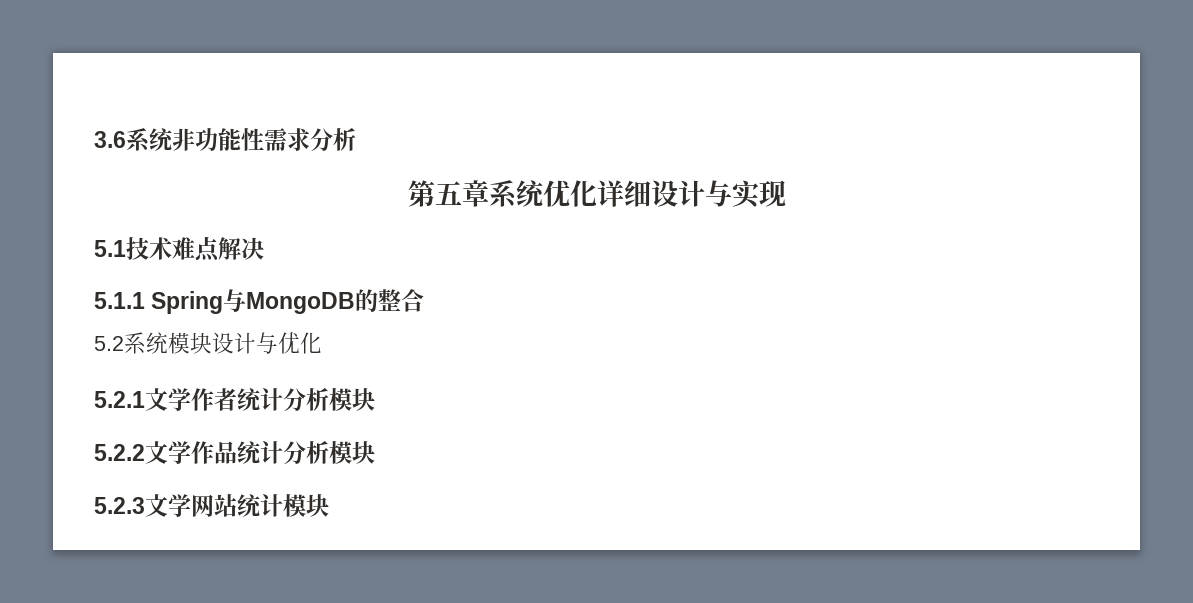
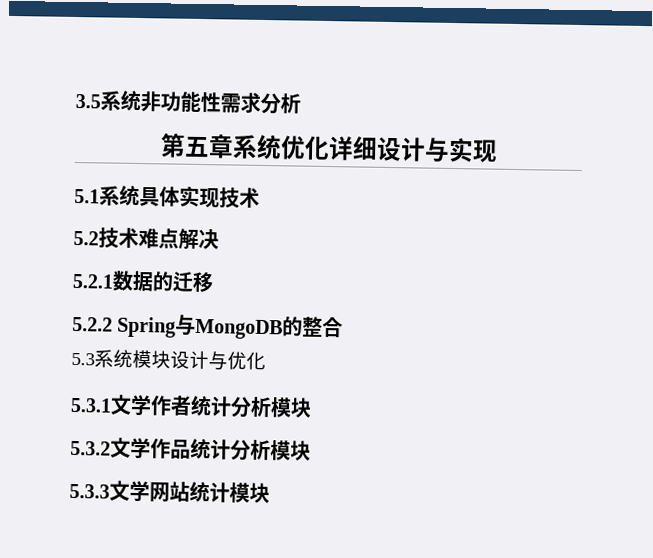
- 3.6系统非功能性需求分析
+ 3.5系统非功能性需求分析
- 5.1技术难点解决
+ 5.1系统具体实现技术
+ 5.2技术难点解决
- 5.1.1 Spring与MongoDB的整合
+ 5.2.1数据的迁移
+ 5.2.2 Spring与MongoDB的整合
- 5.2系统模块设计与优化
+ 5.3系统模块设计与优化
- 5.2.1文学作者统计分析模块
+ 5.3.1文学作者统计分析模块
- 5.2.2文学作品统计分析模块
+ 5.3.2文学作品统计分析模块
- 5.2.3文学网站统计模块
+ 5.3.3文学网站统计模块

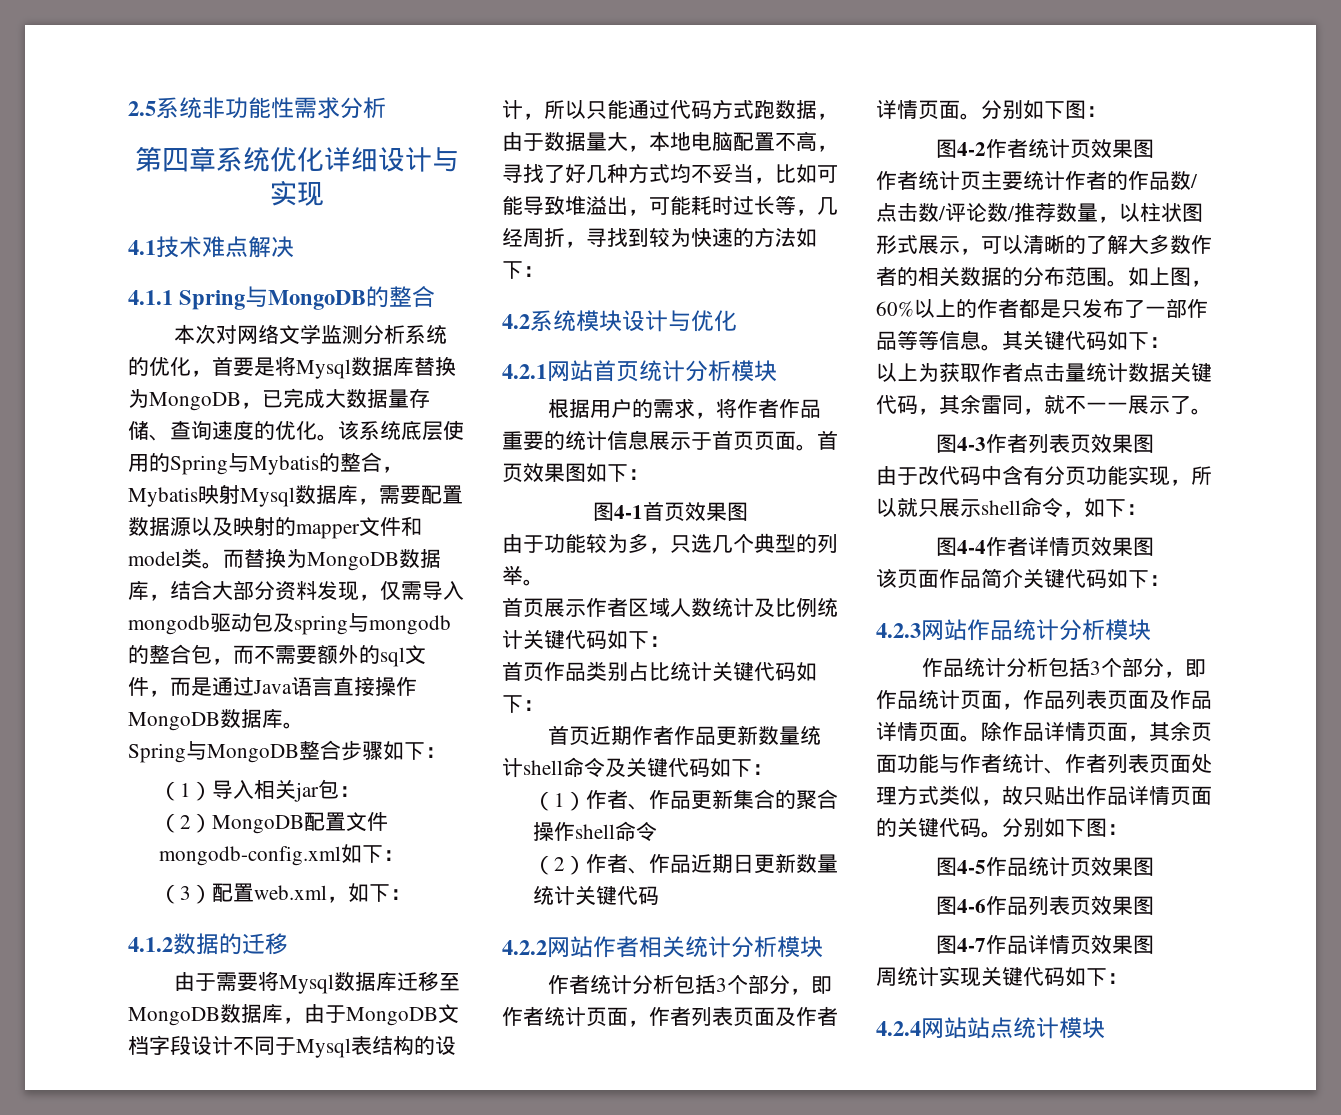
- 3.5系统非功能性需求分析
+ 2.5系统非功能性需求分析
- 第五章系统优化详细设计与实现
+ 第四章系统优化详细设计与实现
- 5.1系统具体实现技术
- 5.2技术难点解决
+ 4.1技术难点解决
- 5.2.1数据的迁移
- 5.2.2 Spring与MongoDB的整合
+ 4.1.1 Spring与MongoDB的整合
- 5.3系统模块设计与优化
+ 本次对网络文学监测分析系统的优化，首要是将Mysql数据库替换为MongoDB，已完成大数据量存储、查询速度的优化。该系统底层使用的Spring与Mybatis的整合，Mybatis映射Mysql数据库，需要配置数据源以及映射的mapper文件和model类。而替换为MongoDB数据库，结合大部分资料发现，仅需导入mongodb驱动包及spring与mongodb的整合包，而不需要额外的sql文件，而是通过Java语言直接操作MongoDB数据库。
+ Spring与MongoDB整合步骤如下：
+ （1）导入相关jar包：
+ （2）MongoDB配置文件mongodb-config.xml如下：
+ （3）配置web.xml，如下：
+ 4.1.2数据的迁移
+ 由于需要将Mysql数据库迁移至MongoDB数据库，由于MongoDB文档字段设计不同于Mysql表结构的设计，所以只能通过代码方式跑数据，由于数据量大，本地电脑配置不高，寻找了好几种方式均不妥当，比如可能导致堆溢出，可能耗时过长等，几经周折，寻找到较为快速的方法如下：
+ 4.2系统模块设计与优化
- 5.3.1文学作者统计分析模块
- 5.3.2文学作品统计分析模块
- 5.3.3文学网站统计模块
+ 4.2.1网站首页统计分析模块
+ 根据用户的需求，将作者作品重要的统计信息展示于首页页面。首页效果图如下：
+ 图4-1首页效果图
+ 由于功能较为多，只选几个典型的列举。
+ 首页展示作者区域人数统计及比例统计关键代码如下：
+ 首页作品类别占比统计关键代码如下：
+ 首页近期作者作品更新数量统计shell命令及关键代码如下：
+ （1）作者、作品更新集合的聚合操作shell命令
+ （2）作者、作品近期日更新数量统计关键代码
+ 4.2.2网站作者相关统计分析模块
+ 作者统计分析包括3个部分，即作者统计页面，作者列表页面及作者详情页面。分别如下图：
+ 图4-2作者统计页效果图
+ 作者统计页主要统计作者的作品数/点击数/评论数/推荐数量，以柱状图形式展示，可以清晰的了解大多数作者的相关数据的分布范围。如上图，60%以上的作者都是只发布了一部作品等等信息。其关键代码如下：
+ 以上为获取作者点击量统计数据关键代码，其余雷同，就不一一展示了。
+ 图4-3作者列表页效果图
+ 由于改代码中含有分页功能实现，所以就只展示shell命令，如下：
+ 图4-4作者详情页效果图
+ 该页面作品简介关键代码如下：
+ 4.2.3网站作品统计分析模块
+ 作品统计分析包括3个部分，即作品统计页面，作品列表页面及作品详情页面。除作品详情页面，其余页面功能与作者统计、作者列表页面处理方式类似，故只贴出作品详情页面的关键代码。分别如下图：
+ 图4-5作品统计页效果图
+ 图4-6作品列表页效果图
+ 图4-7作品详情页效果图
+ 周统计实现关键代码如下：
+ 4.2.4网站站点统计模块

